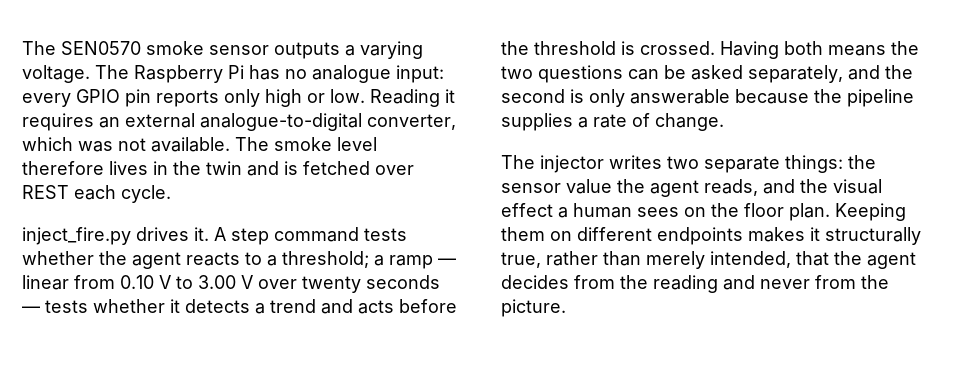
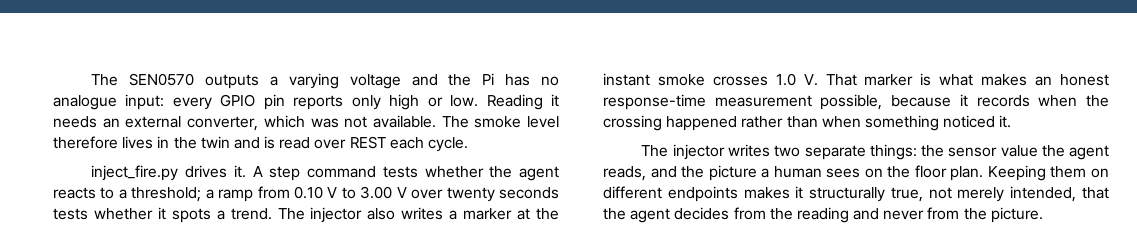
- The SEN0570 smoke sensor outputs a varying voltage. The Raspberry Pi has no analogue input: every GPIO pin reports only high or low.
+ The SEN0570 outputs a varying voltage and the Pi has no analogue input: every GPIO pin reports only high or low.
- Reading it requires an external analogue-to-digital converter, which was not available.
+ Reading it needs an external converter, which was not available.
- The smoke level therefore lives in the twin and is fetched over REST each cycle.
+ The smoke level therefore lives in the twin and is read over REST each cycle.
- A step command tests whether the agent reacts to a threshold; a ramp — linear from 0.10 V to 3.00 V over twenty seconds — tests whether it detects a trend and acts before the threshold is crossed. Having both means the two questions can be asked separately, and the second is only answerable because the pipeline supplies a rate of change.
+ A step command tests whether the agent reacts to a threshold; a ramp from 0.10 V to 3.00 V over twenty seconds tests whether it spots a trend. The injector also writes a marker at the instant smoke crosses 1.0 V. That marker is what makes an honest response-time measurement possible, because it records when the crossing happened rather than when something noticed it.
- The injector writes two separate things: the sensor value the agent reads, and the visual effect a human sees on the floor plan.
+ The injector writes two separate things: the sensor value the agent reads, and the picture a human sees on the floor plan.
- Keeping them on different endpoints makes it structurally true, rather than merely intended, that the agent decides from the reading and never from the picture.
+ Keeping them on different endpoints makes it structurally true, not merely intended, that the agent decides from the reading and never from the picture.

